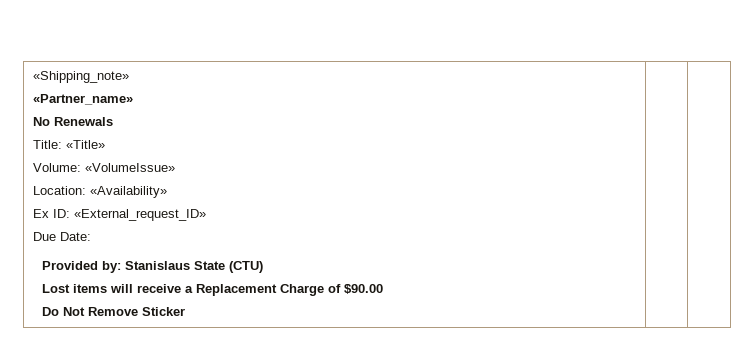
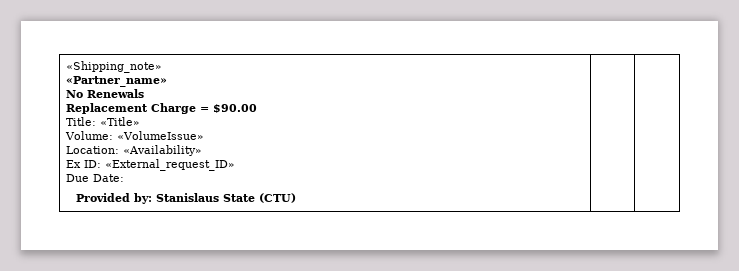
  «Shipping_note»
  «Partner_name»
  No Renewals
+ Replacement Charge = $90.00
  Title: «Title»
  Volume: «VolumeIssue»
  Location: «Availability»
  Ex ID: «External_request_ID»
  Due Date:
- Provided by: Stanislaus State (CTU)
- Lost items will receive a Replacement Charge of $90.00
- Do Not Remove Sticker | |
+ Provided by: Stanislaus State (CTU) | |

